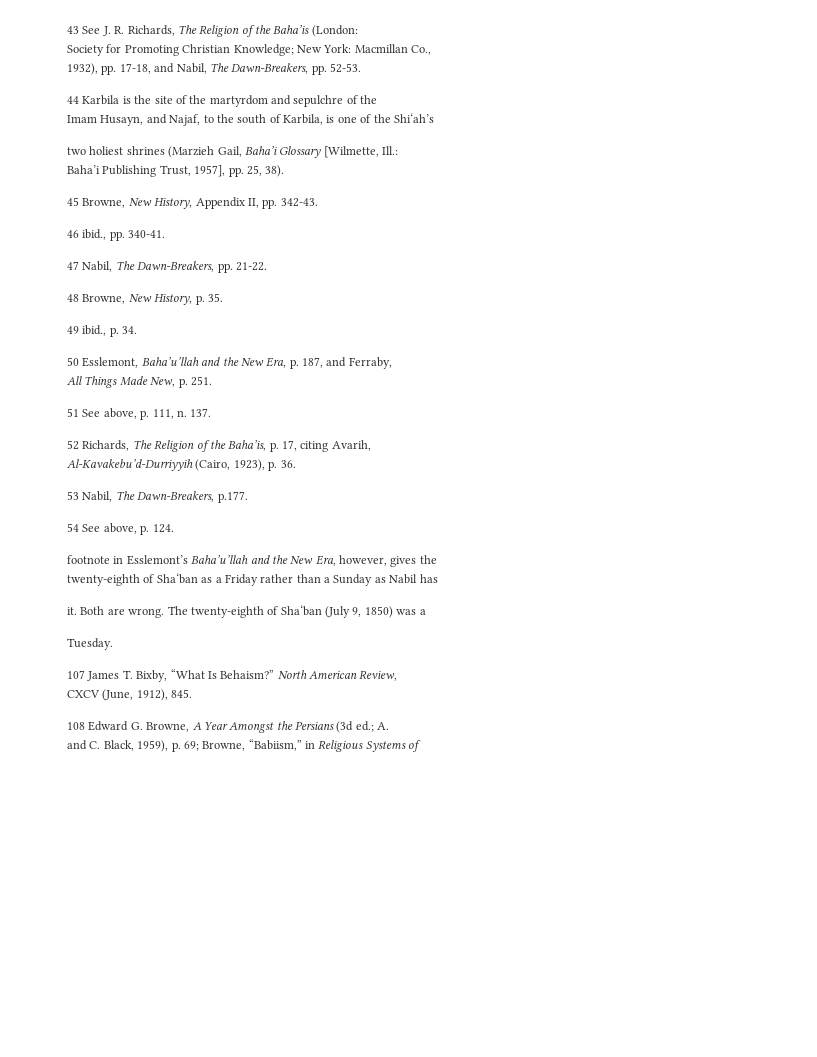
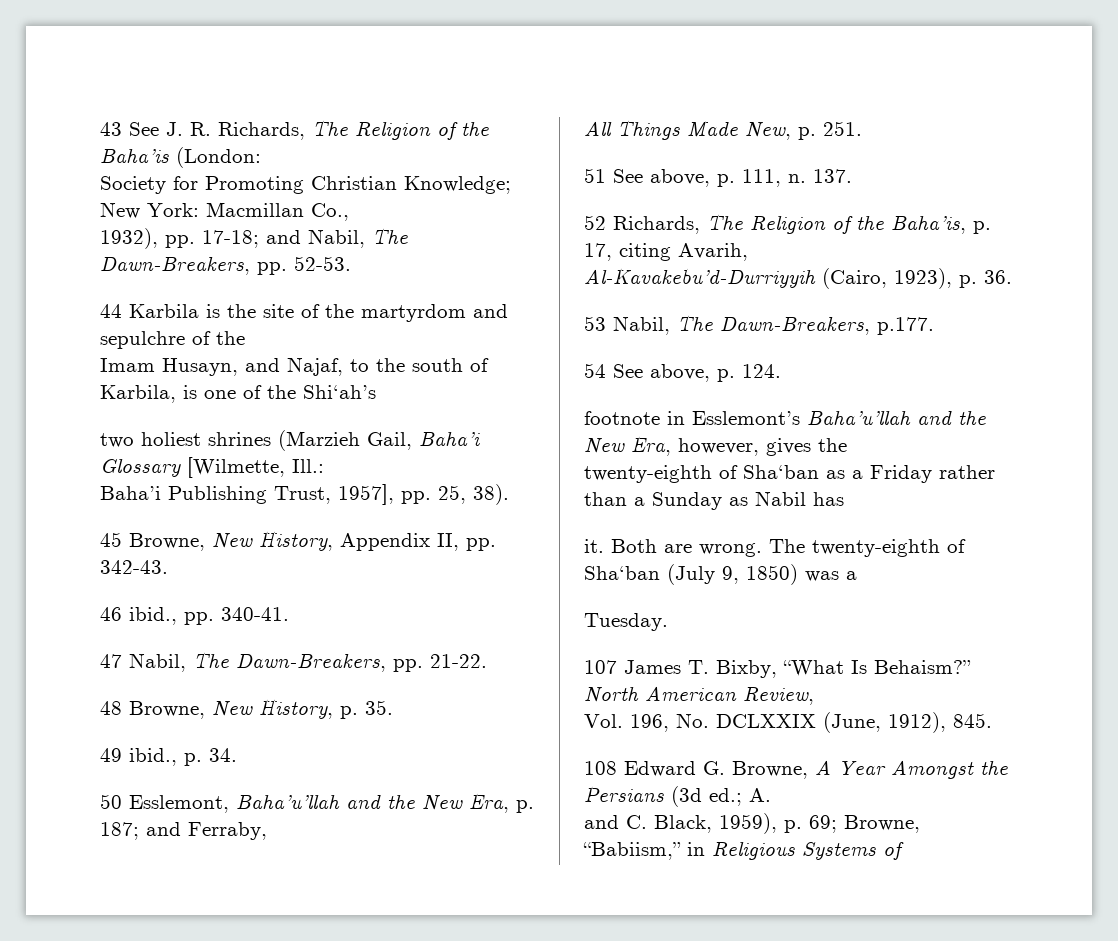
- 1932), pp. 17-18, and Nabil, The Dawn-Breakers, pp. 52-53.
+ 1932), pp. 17-18; and Nabil, The Dawn-Breakers, pp. 52-53.
- 50 Esslemont, Baha’u’llah and the New Era, p. 187, and Ferraby,
+ 50 Esslemont, Baha’u’llah and the New Era, p. 187; and Ferraby,
- CXCV (June, 1912), 845.
+ Vol. 196, No. DCLXXIX (June, 1912), 845.

